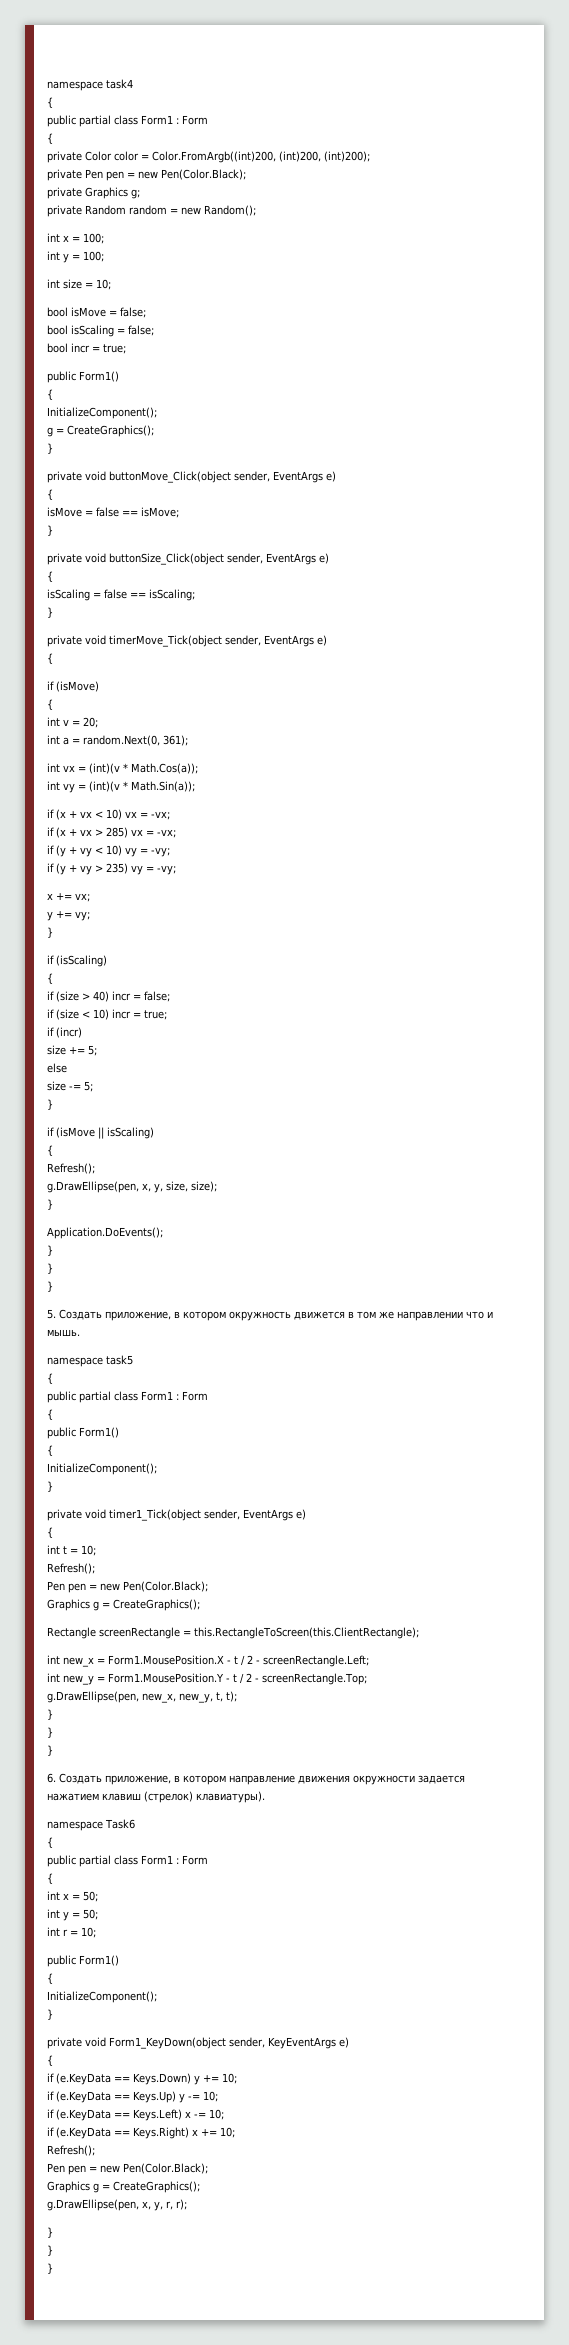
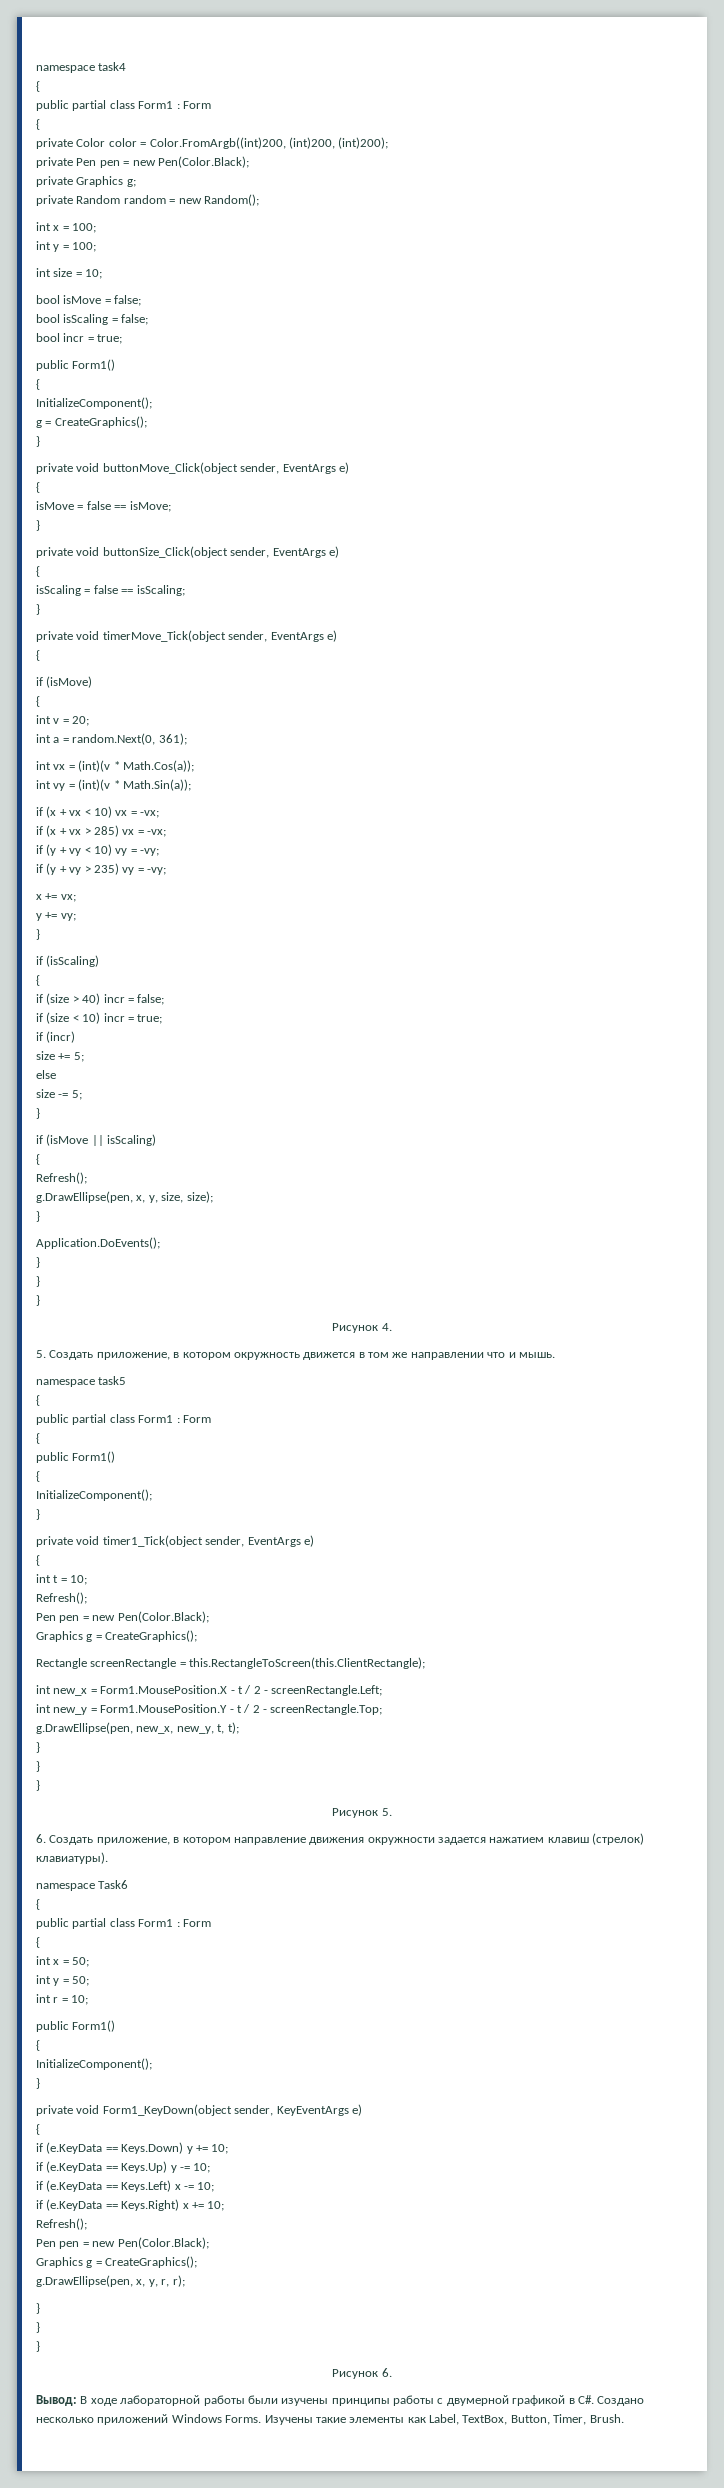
+ Рисунок 4.
+ Рисунок 5.
+ Рисунок 6.
+ Вывод: В ходе лабораторной работы были изучены принципы работы с двумерной графикой в C#. Создано несколько приложений Windows Forms. Изучены такие элементы как Label, TextBox, Button, Timer, Brush.

